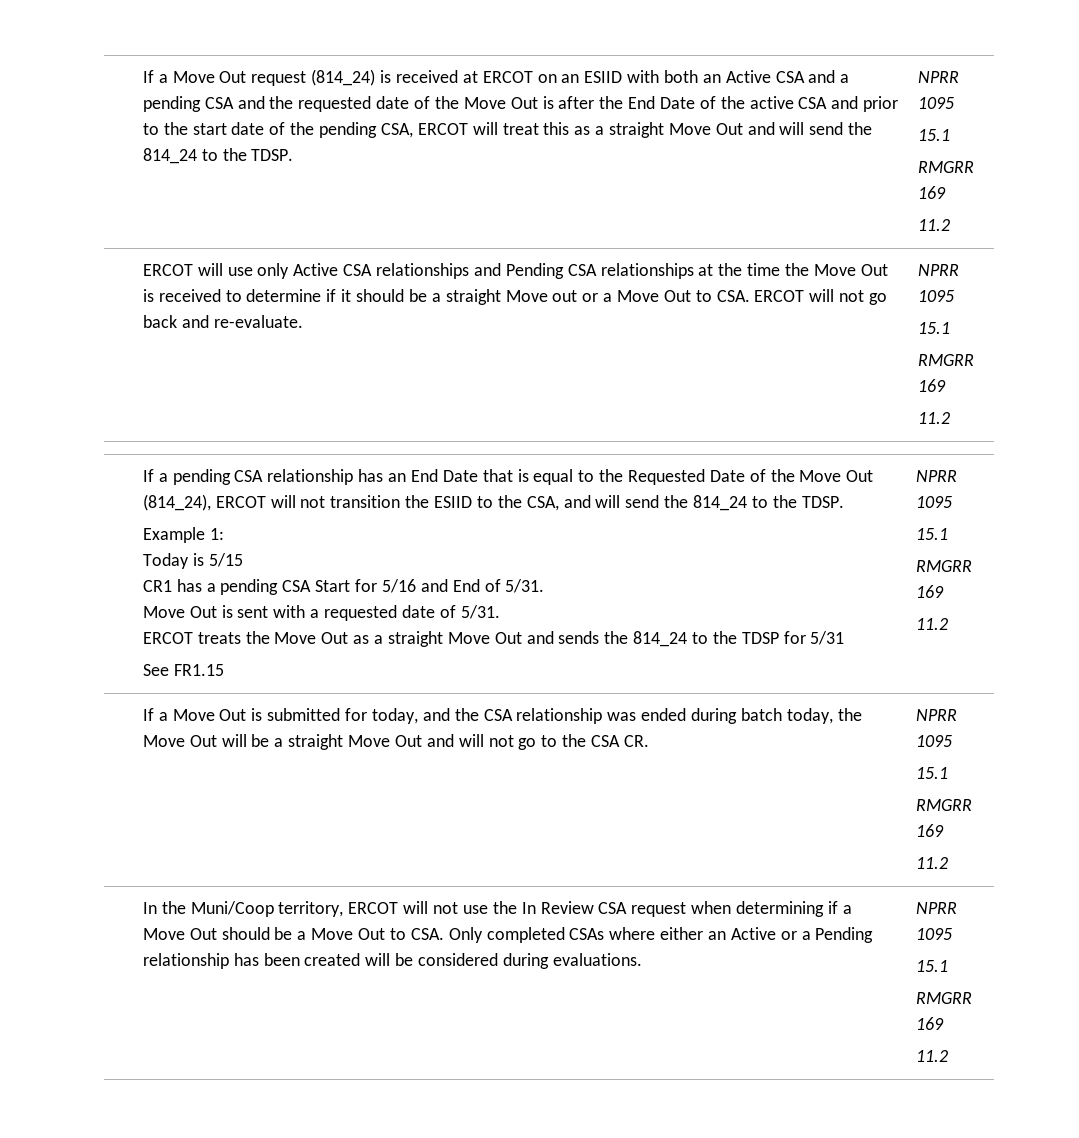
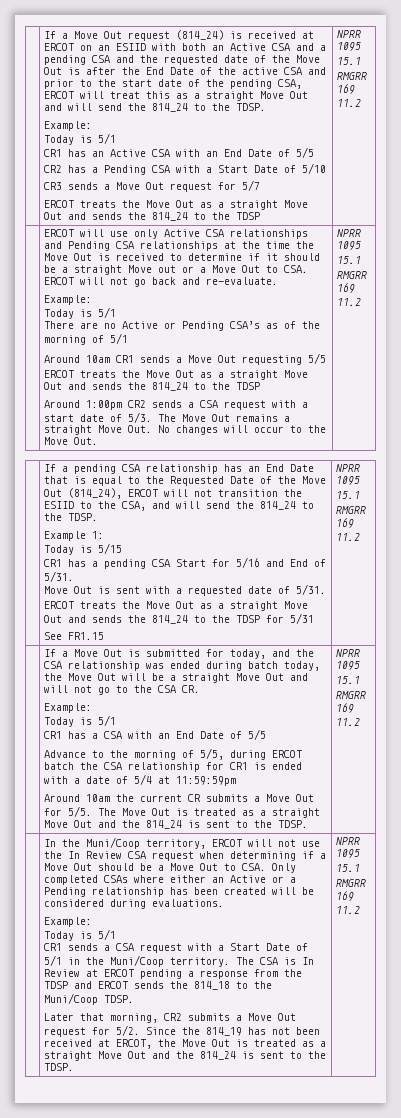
  If a Move Out request (814_24) is received at ERCOT on an ESIID with both an Active CSA and a pending CSA and the requested date of the Move Out is after the End Date of the active CSA and prior to the start date of the pending CSA, ERCOT will treat this as a straight Move Out and will send the 814_24 to the TDSP.
+ Example:
+ Today is 5/1
+ CR1 has an Active CSA with an End Date of 5/5
+ CR2 has a Pending CSA with a Start Date of 5/10
+ CR3 sends a Move Out request for 5/7
+ ERCOT treats the Move Out as a straight Move Out and sends the 814_24 to the TDSP
  ERCOT will use only Active CSA relationships and Pending CSA relationships at the time the Move Out is received to determine if it should be a straight Move out or a Move Out to CSA. ERCOT will not go back and re-evaluate.
+ Example:
+ Today is 5/1
+ There are no Active or Pending CSA’s as of the morning of 5/1
+ Around 10am CR1 sends a Move Out requesting 5/5
+ ERCOT treats the Move Out as a straight Move Out and sends the 814_24 to the TDSP
+ Around 1:00pm CR2 sends a CSA request with a start date of 5/3. The Move Out remains a straight Move Out. No changes will occur to the Move Out.
  If a Move Out is submitted for today, and the CSA relationship was ended during batch today, the Move Out will be a straight Move Out and will not go to the CSA CR.
+ Example:
+ Today is 5/1
+ CR1 has a CSA with an End Date of 5/5
+ Advance to the morning of 5/5, during ERCOT batch the CSA relationship for CR1 is ended with a date of 5/4 at 11:59:59pm
+ Around 10am the current CR submits a Move Out for 5/5. The Move Out is treated as a straight Move Out and the 814_24 is sent to the TDSP.
  In the Muni/Coop territory, ERCOT will not use the In Review CSA request when determining if a Move Out should be a Move Out to CSA. Only completed CSAs where either an Active or a Pending relationship has been created will be considered during evaluations.
+ Example:
+ Today is 5/1
+ CR1 sends a CSA request with a Start Date of 5/1 in the Muni/Coop territory. The CSA is In Review at ERCOT pending a response from the TDSP and ERCOT sends the 814_18 to the Muni/Coop TDSP.
+ Later that morning, CR2 submits a Move Out request for 5/2. Since the 814_19 has not been received at ERCOT, the Move Out is treated as a straight Move Out and the 814_24 is sent to the TDSP.

